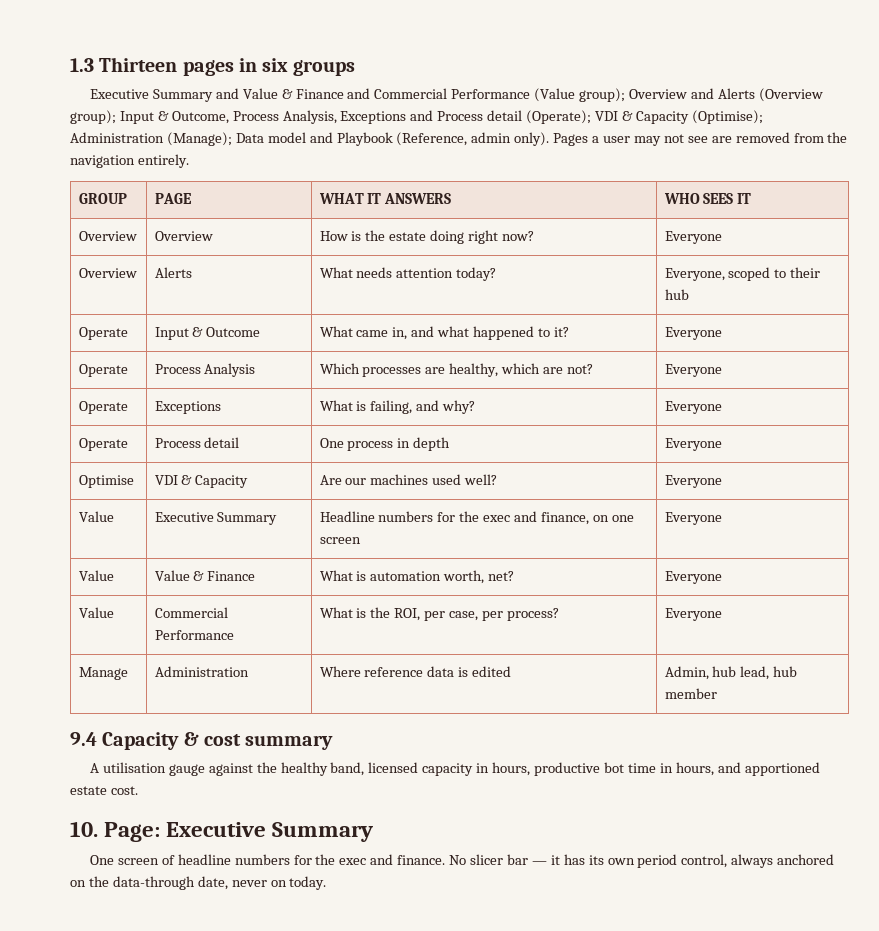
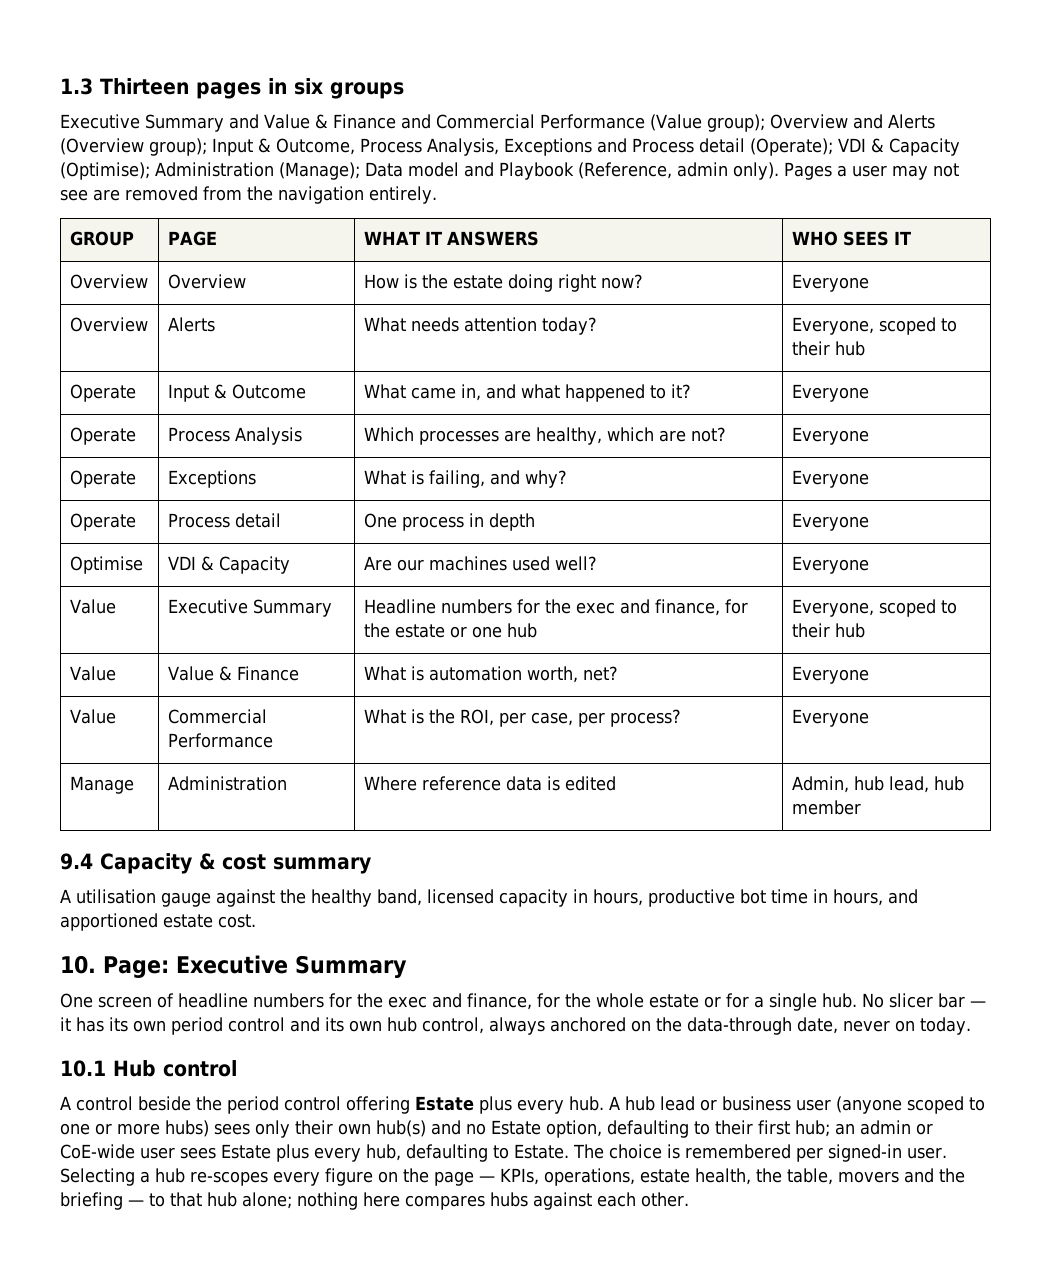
- Value | Executive Summary | Headline numbers for the exec and finance, on one screen | Everyone
+ Value | Executive Summary | Headline numbers for the exec and finance, for the estate or one hub | Everyone, scoped to their hub
- One screen of headline numbers for the exec and finance.
+ One screen of headline numbers for the exec and finance, for the whole estate or for a single hub.
- No slicer bar — it has its own period control, always anchored on the data-through date, never on today.
+ No slicer bar — it has its own period control and its own hub control, always anchored on the data-through date, never on today.
+ 10.1 Hub control
+ A control beside the period control offering Estate plus every hub. A hub lead or business user (anyone scoped to one or more hubs) sees only their own hub(s) and no Estate option, defaulting to their first hub; an admin or CoE-wide user sees Estate plus every hub, defaulting to Estate. The choice is remembered per signed-in user. Selecting a hub re-scopes every figure on the page — KPIs, operations, estate health, the table, movers and the briefing — to that hub alone; nothing here compares hubs against each other.

